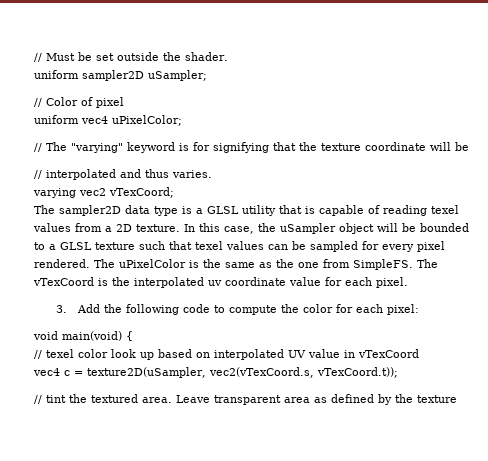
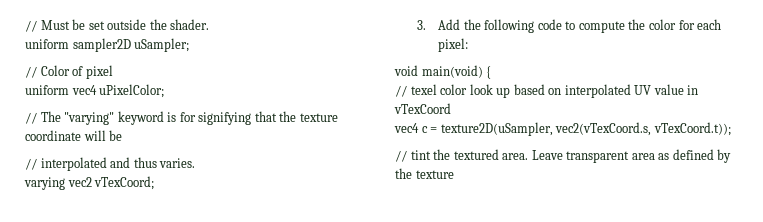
- The sampler2D data type is a GLSL utility that is capable of reading texel values from a 2D texture. In this case, the uSampler object will be bounded to a GLSL texture such that texel values can be sampled for every pixel rendered. The uPixelColor is the same as the one from SimpleFS. The vTexCoord is the interpolated uv coordinate value for each pixel.

